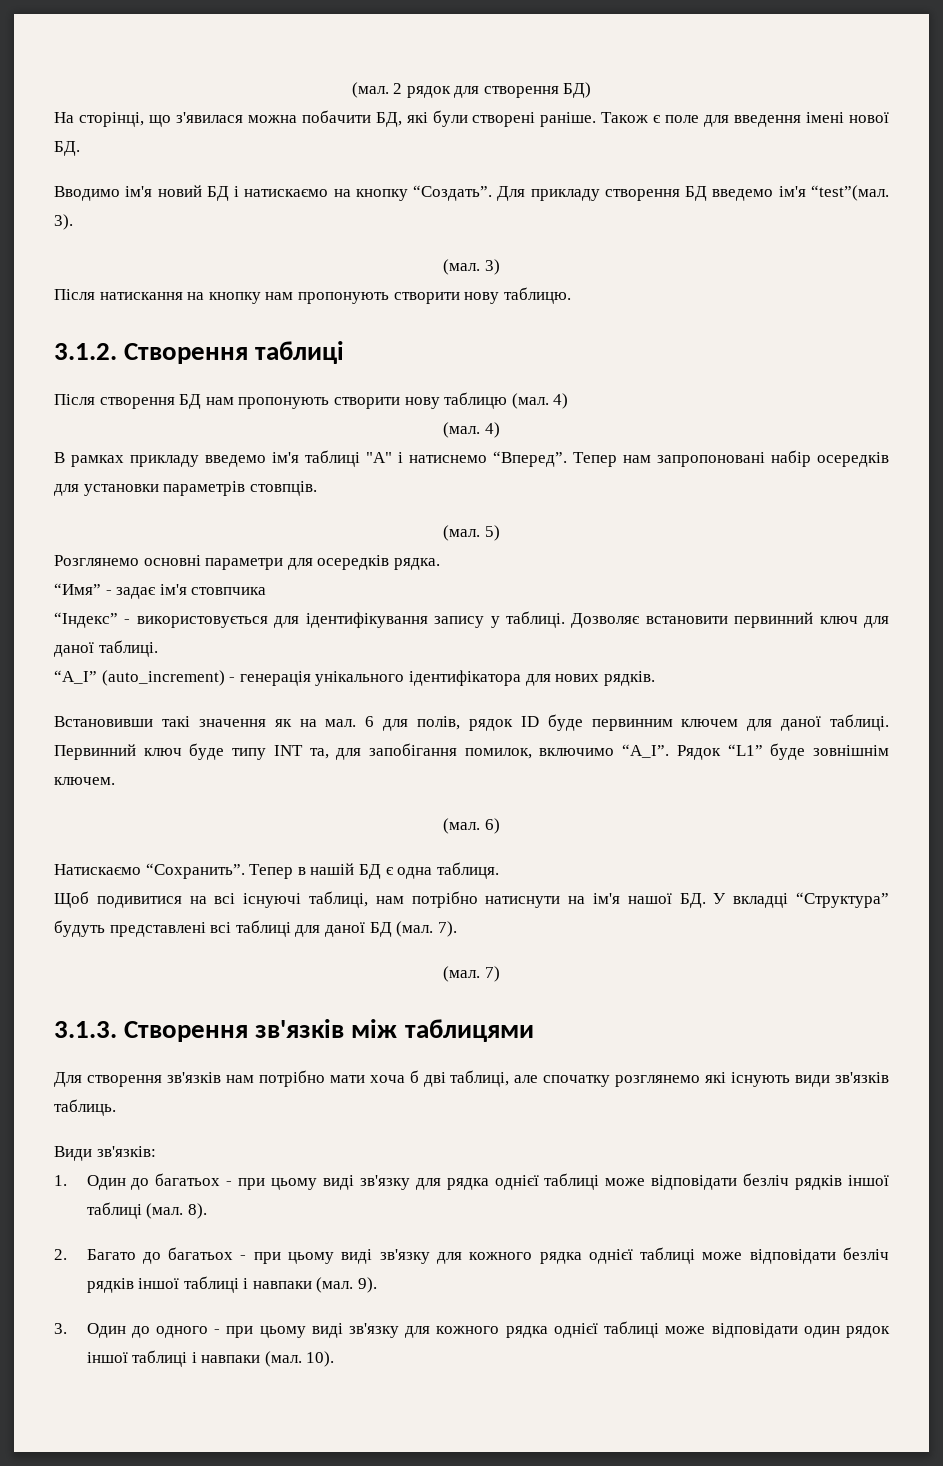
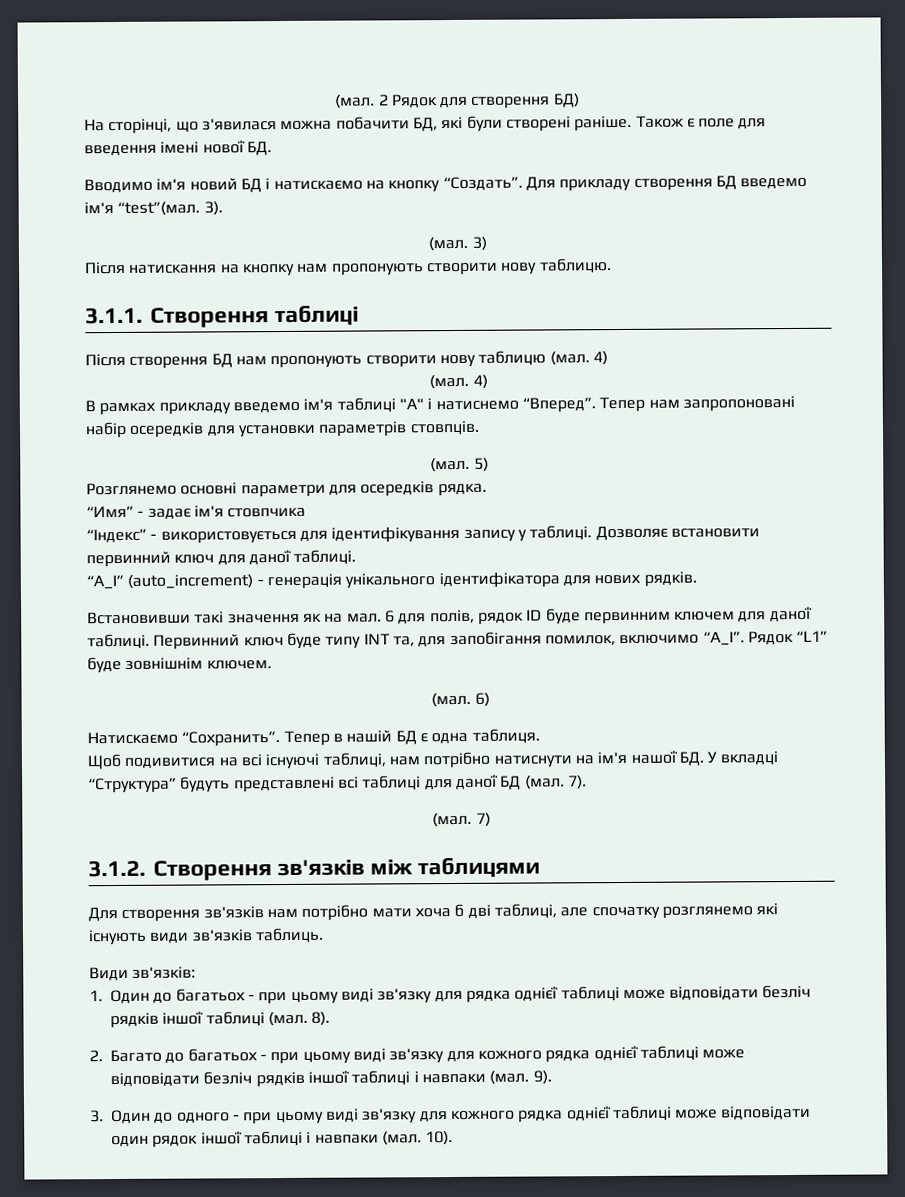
- 2 рядок для створення БД)
+ 2 Рядок для створення БД)
- 3.1.2. Створення таблиці
+ 3.1.1. Створення таблиці
- 3.1.3. Створення зв'язків між таблицями
+ 3.1.2. Створення зв'язків між таблицями

